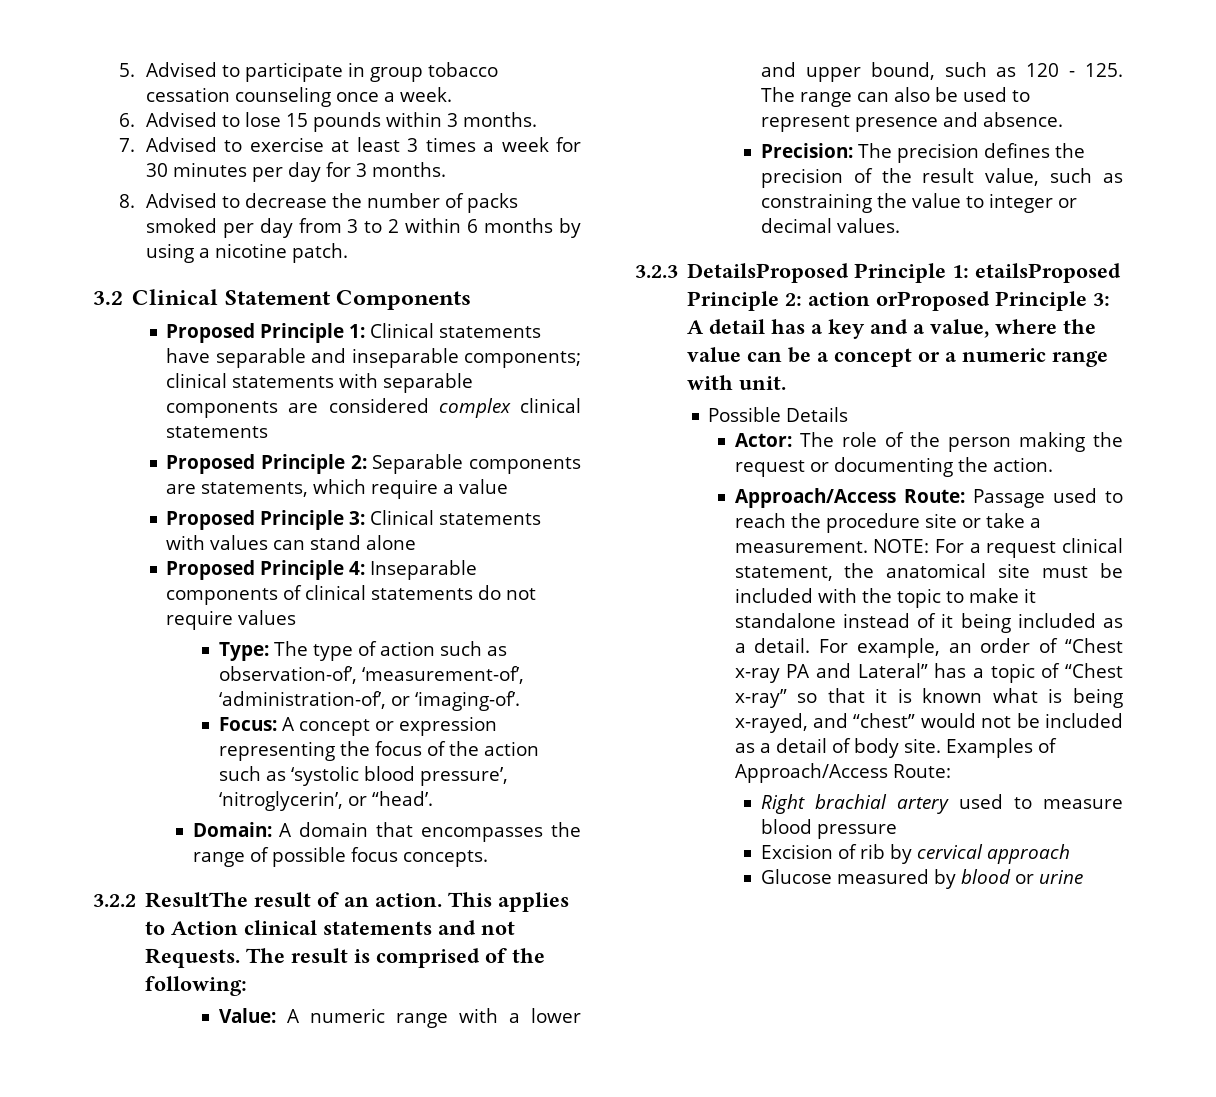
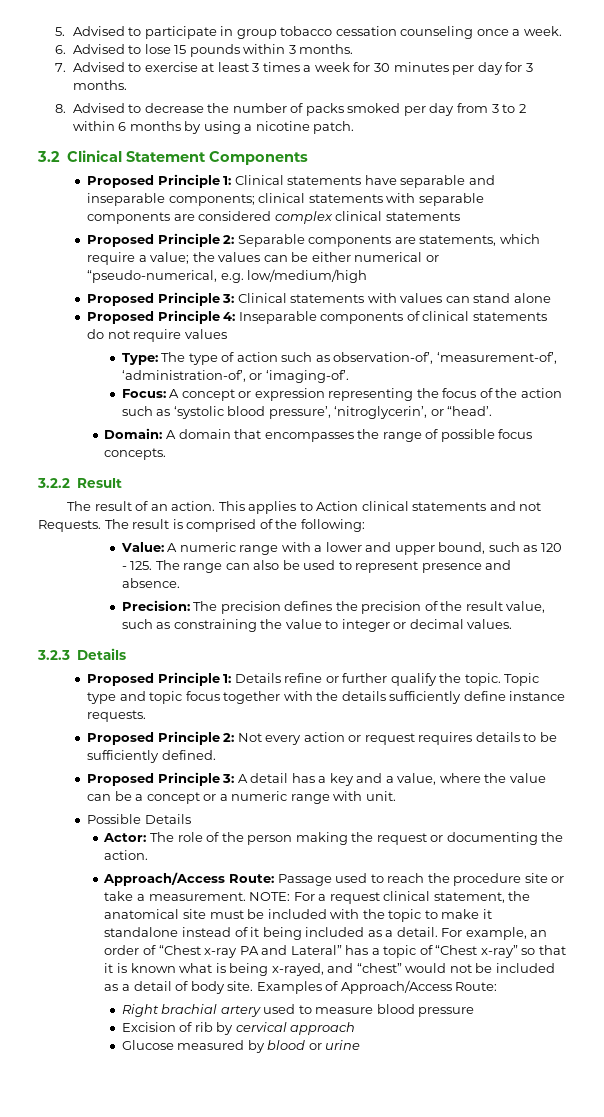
- Proposed Principle 2: Separable components are statements, which require a value
+ Proposed Principle 2: Separable components are statements, which require a value; the values can be either numerical or “pseudo-numerical, e.g. low/medium/high
- 3.2.2 ResultThe result of an action.
+ 3.2.2 Result
+ The result of an action.
- 3.2.3 DetailsProposed Principle 1: etailsProposed Principle 2: action orProposed Principle 3: A detail has a key and a value, where the value can be a concept or a numeric range with unit.
+ 3.2.3 Details
+ Proposed Principle 1: Details refine or further qualify the topic. Topic type and topic focus together with the details sufficiently define instance requests.
+ Proposed Principle 2: Not every action or request requires details to be sufficiently defined.
+ Proposed Principle 3: A detail has a key and a value, where the value can be a concept or a numeric range with unit.

